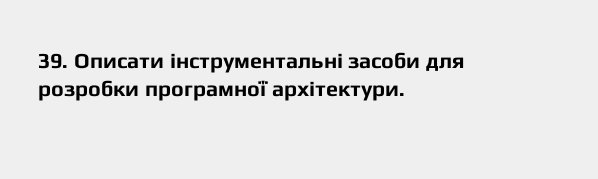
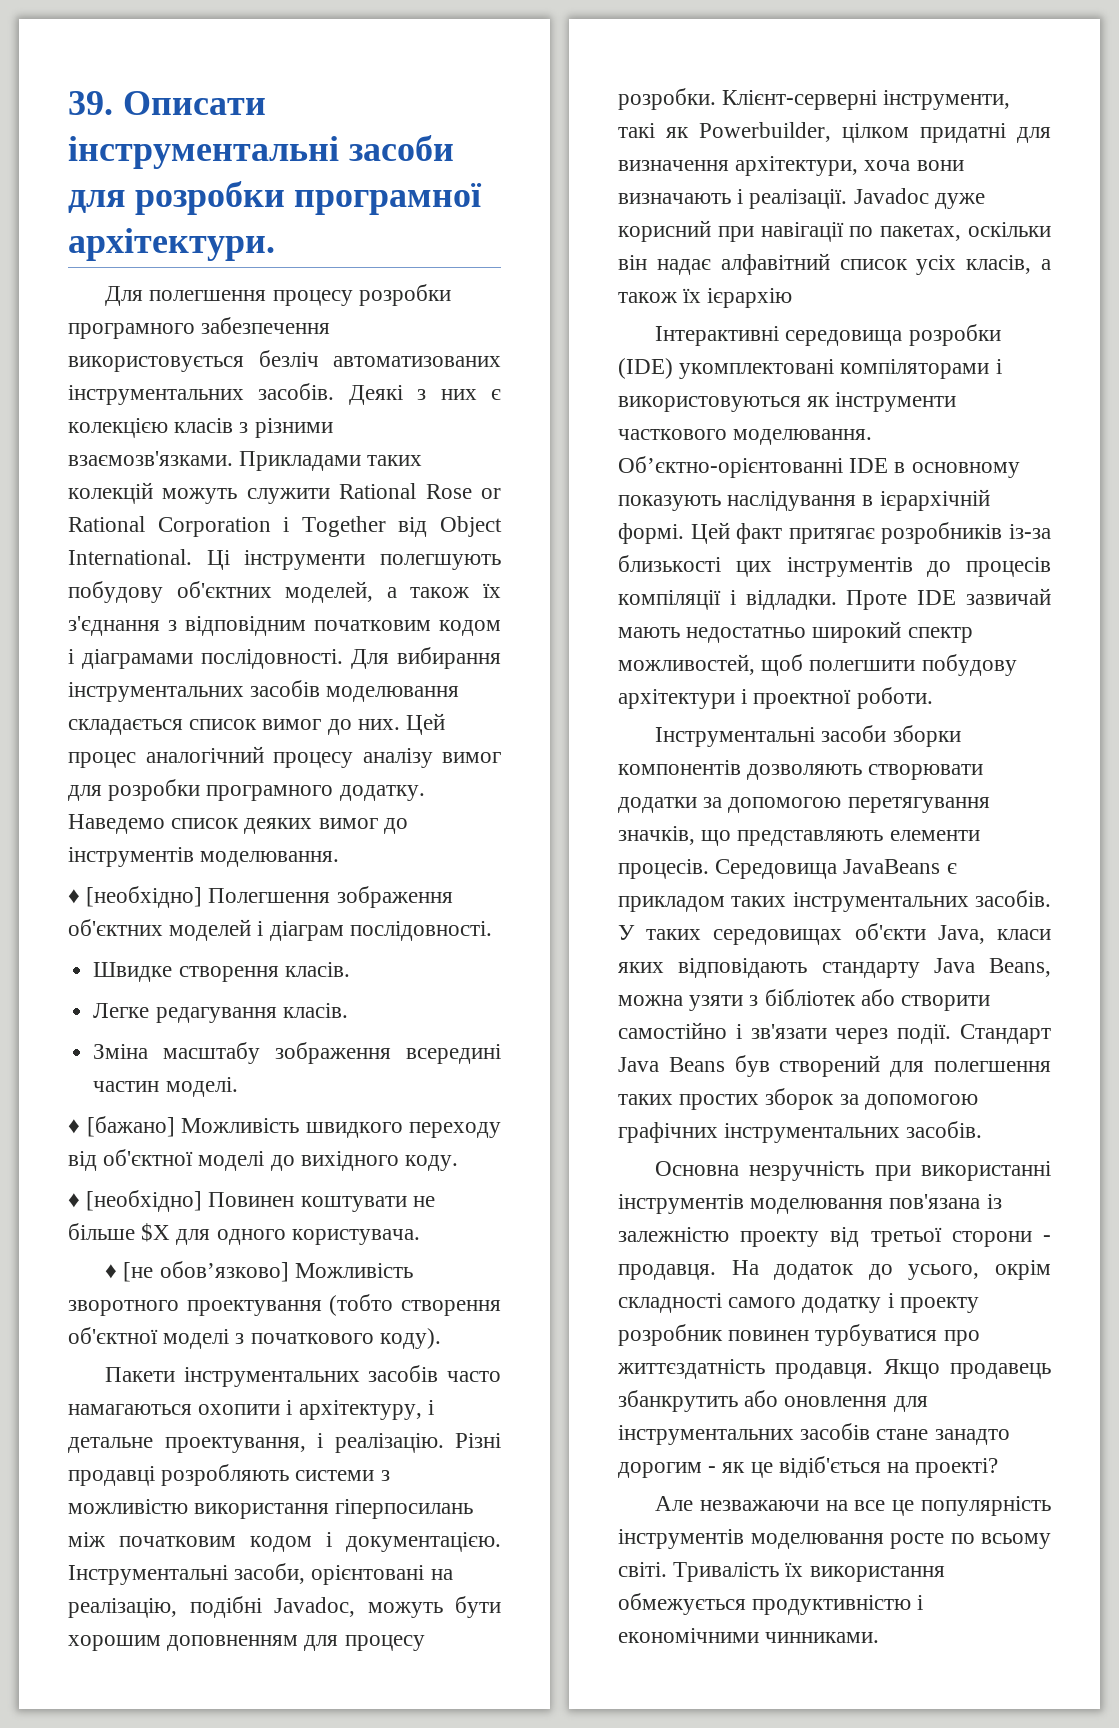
+ Для полегшення процесу розробки програмного забезпечення використовується безліч автоматизованих інструментальних засобів. Деякі з них є колекцією класів з різними взаємозв'язками. Прикладами таких колекцій можуть служити Rational Rose or Rational Corporation і Together від Object International. Ці інструменти полегшують побудову об'єктних моделей, а також їх з'єднання з відповідним початковим кодом і діаграмами послідовності. Для вибирання інструментальних засобів моделювання складається список вимог до них. Цей процес аналогічний процесу аналізу вимог для розробки програмного додатку. Наведемо список деяких вимог до інструментів моделювання.
+ ♦ [необхідно] Полегшення зображення об'єктних моделей і діаграм послідовності.
+ Швидке створення класів.
+ Легке редагування класів.
+ Зміна масштабу зображення всередині частин моделі.
+ ♦ [бажано] Можливість швидкого переходу від об'єктної моделі до вихідного коду.
+ ♦ [необхідно] Повинен коштувати не більше $Х для одного користувача.
+ ♦ [не обов’язково] Можливість зворотного проектування (тобто створення об'єктної моделі з початкового коду).
+ Пакети інструментальних засобів часто намагаються охопити і архітектуру, і детальне проектування, і реалізацію. Різні продавці розробляють системи з можливістю використання гіперпосилань між початковим кодом і документацією. Інструментальні засоби, орієнтовані на реалізацію, подібні Javadoc, можуть бути хорошим доповненням для процесу розробки. Клієнт-серверні інструменти, такі як Powerbuilder, цілком придатні для визначення архітектури, хоча вони визначають і реалізації. Javadoc дуже корисний при навігації по пакетах, оскільки він надає алфавітний список усіх класів, а також їх ієрархію
+ Інтерактивні середовища розробки (IDE) укомплектовані компіляторами і використовуються як інструменти часткового моделювання. Об’єктно-орієнтованні IDE в основному показують наслідування в ієрархічній формі. Цей факт притягає розробників із-за близькості цих інструментів до процесів компіляції і відладки. Проте IDE зазвичай мають недостатньо широкий спектр можливостей, щоб полегшити побудову архітектури і проектної роботи.
+ Інструментальні засоби зборки компонентів дозволяють створювати додатки за допомогою перетягування значків, що представляють елементи процесів. Середовища JavaBeans є прикладом таких інструментальних засобів. У таких середовищах об'єкти Java, класи яких відповідають стандарту Java Beans, можна узяти з бібліотек або створити самостійно і зв'язати через події. Стандарт Java Beans був створений для полегшення таких простих зборок за допомогою графічних інструментальних засобів.
+ Основна незручність при використанні інструментів моделювання пов'язана із залежністю проекту від третьої сторони - продавця. На додаток до усього, окрім складності самого додатку і проекту розробник повинен турбуватися про життєздатність продавця. Якщо продавець збанкрутить або оновлення для інструментальних засобів стане занадто дорогим - як це відіб'ється на проекті?
+ Але незважаючи на все це популярність інструментів моделювання росте по всьому світі. Тривалість їх використання обмежується продуктивністю і економічними чинниками.

